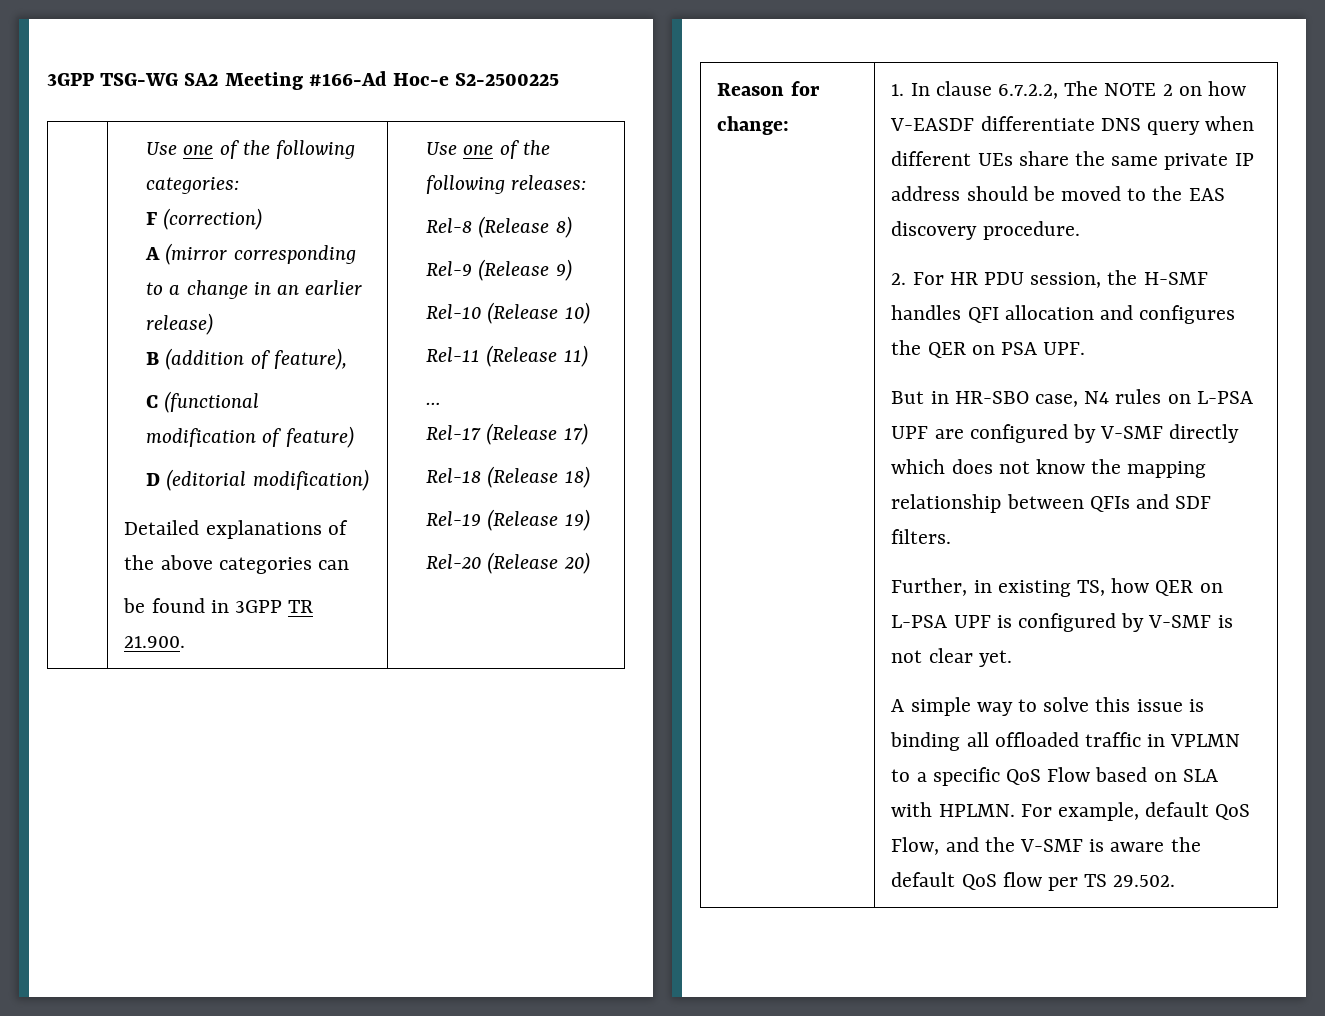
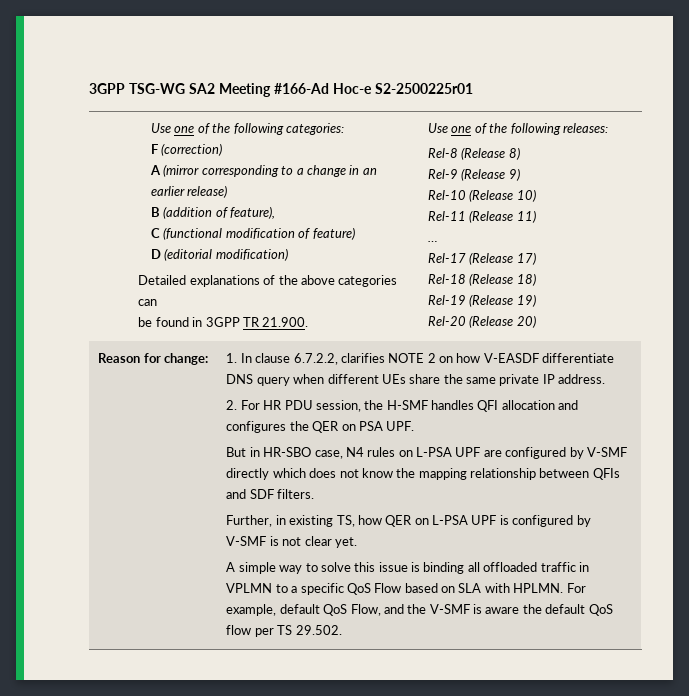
- 3GPP TSG-WG SA2 Meeting #166-Ad Hoc-e S2-2500225
+ 3GPP TSG-WG SA2 Meeting #166-Ad Hoc-e S2-2500225r01
- 1. In clause 6.7.2.2, The NOTE 2 on how V-EASDF differentiate DNS query when different UEs share the same private IP address should be moved to the EAS discovery procedure.
+ 1. In clause 6.7.2.2, clarifies NOTE 2 on how V-EASDF differentiate DNS query when different UEs share the same private IP address.

